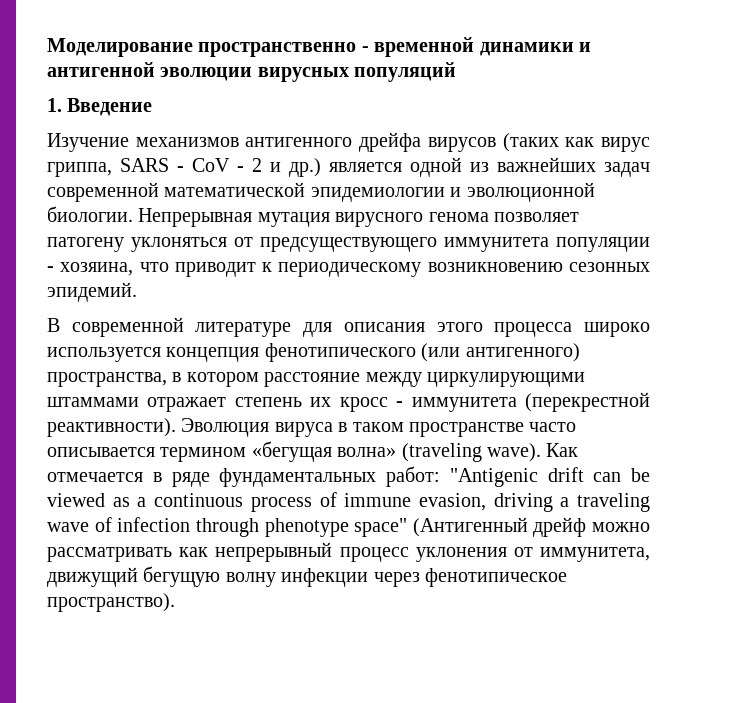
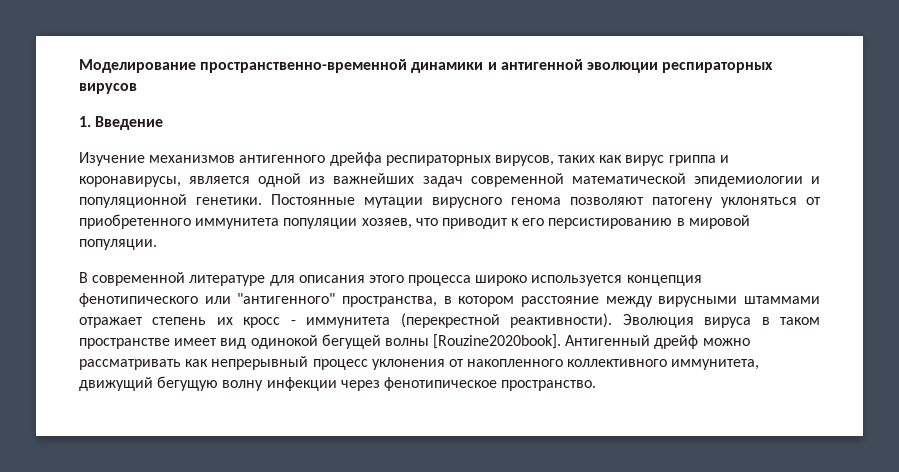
- Моделирование пространственно - временной динамики и антигенной эволюции вирусных популяций
+ Моделирование пространственно-временной динамики и антигенной эволюции респираторных вирусов
- Изучение механизмов антигенного дрейфа вирусов (таких как вирус гриппа, SARS - CoV - 2 и др.) является одной из важнейших задач современной математической эпидемиологии и эволюционной биологии. Непрерывная мутация вирусного генома позволяет патогену уклоняться от предсуществующего иммунитета популяции - хозяина, что приводит к периодическому возникновению сезонных эпидемий.
+ Изучение механизмов антигенного дрейфа респираторных вирусов, таких как вирус гриппа и коронавирусы, является одной из важнейших задач современной математической эпидемиологии и популяционной генетики. Постоянные мутации вирусного генома позволяют патогену уклоняться от приобретенного иммунитета популяции хозяев, что приводит к его персистированию в мировой популяции.
- В современной литературе для описания этого процесса широко используется концепция фенотипического (или антигенного) пространства, в котором расстояние между циркулирующими штаммами отражает степень их кросс - иммунитета (перекрестной реактивности).
+ В современной литературе для описания этого процесса широко используется концепция фенотипического или "антигенного" пространства, в котором расстояние между вирусными штаммами отражает степень их кросс - иммунитета (перекрестной реактивности).
- Эволюция вируса в таком пространстве часто описывается термином «бегущая волна» (traveling wave). Как отмечается в ряде фундаментальных работ: "Antigenic drift can be viewed as a continuous process of immune evasion, driving a traveling wave of infection through phenotype space" (Антигенный дрейф можно рассматривать как непрерывный процесс уклонения от иммунитета, движущий бегущую волну инфекции через фенотипическое пространство).
+ Эволюция вируса в таком пространстве имеет вид одинокой бегущей волны [Rouzine2020book]. Антигенный дрейф можно рассматривать как непрерывный процесс уклонения от накопленного коллективного иммунитета, движущий бегущую волну инфекции через фенотипическое пространство.

